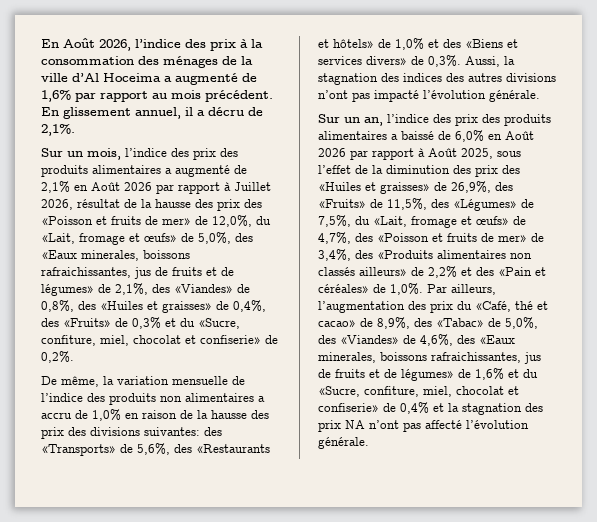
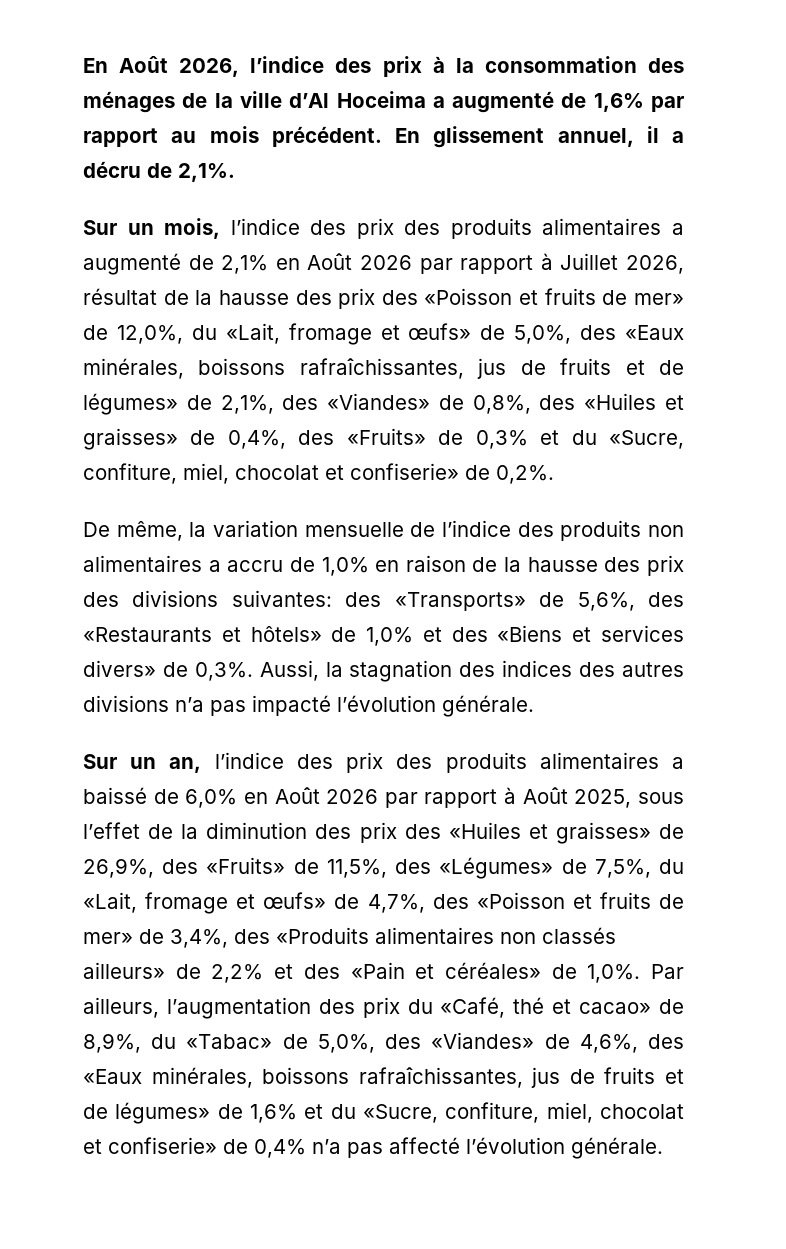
- Sur un mois, l’indice des prix des produits alimentaires a augmenté de 2,1% en Août 2026 par rapport à Juillet 2026, résultat de la hausse des prix des «Poisson et fruits de mer» de 12,0%, du «Lait, fromage et œufs» de 5,0%, des «Eaux minerales, boissons rafraichissantes, jus de fruits et de légumes» de 2,1%, des «Viandes» de 0,8%, des «Huiles et graisses» de 0,4%, des «Fruits» de 0,3% et du «Sucre, confiture, miel, chocolat et confiserie» de 0,2%.
+ Sur un mois, l’indice des prix des produits alimentaires a augmenté de 2,1% en Août 2026 par rapport à Juillet 2026, résultat de la hausse des prix des «Poisson et fruits de mer» de 12,0%, du «Lait, fromage et œufs» de 5,0%, des «Eaux minérales, boissons rafraîchissantes, jus de fruits et de légumes» de 2,1%, des «Viandes» de 0,8%, des «Huiles et graisses» de 0,4%, des «Fruits» de 0,3% et du «Sucre, confiture, miel, chocolat et confiserie» de 0,2%.
- Aussi, la stagnation des indices des autres divisions n’ont pas impacté l’évolution générale.
+ Aussi, la stagnation des indices des autres divisions n’a pas impacté l’évolution générale.
- Par ailleurs, l’augmentation des prix du «Café, thé et cacao» de 8,9%, des «Tabac» de 5,0%, des «Viandes» de 4,6%, des «Eaux minerales, boissons rafraichissantes, jus de fruits et de légumes» de 1,6% et du «Sucre, confiture, miel, chocolat et confiserie» de 0,4% et la stagnation des prix NA n’ont pas affecté l’évolution générale.
+ Par ailleurs, l’augmentation des prix du «Café, thé et cacao» de 8,9%, du «Tabac» de 5,0%, des «Viandes» de 4,6%, des «Eaux minérales, boissons rafraîchissantes, jus de fruits et de légumes» de 1,6% et du «Sucre, confiture, miel, chocolat et confiserie» de 0,4% n’a pas affecté l’évolution générale.

